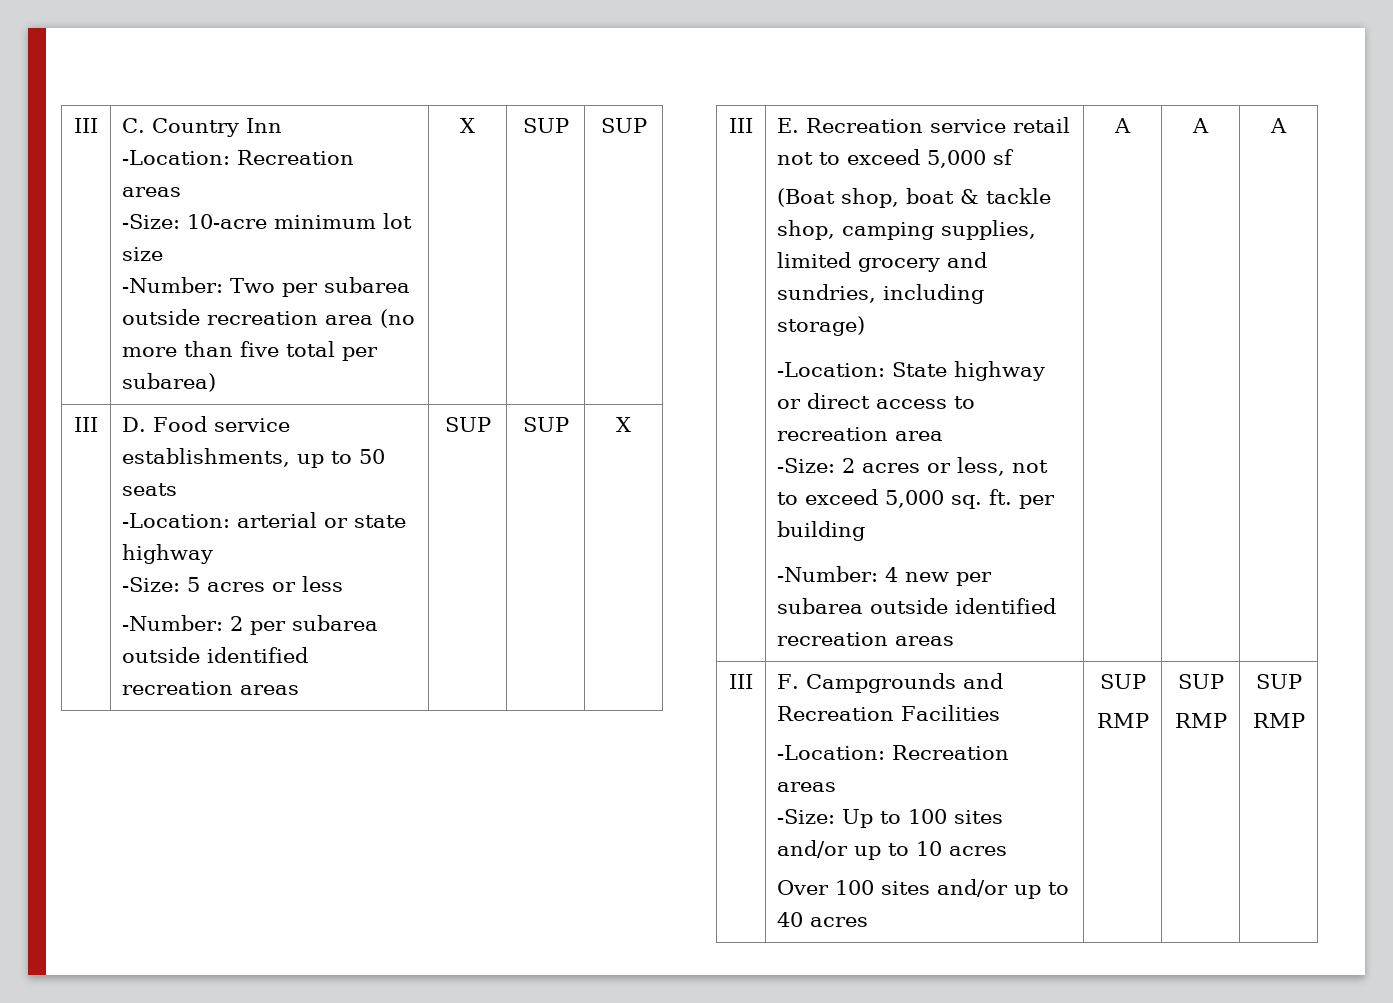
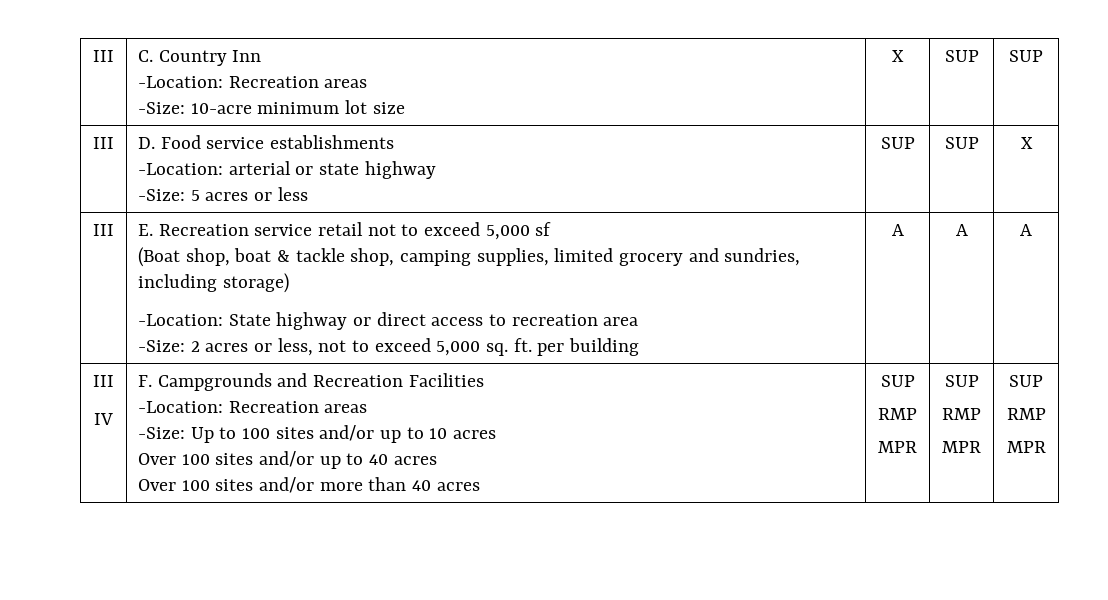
  III | C. Country Inn
  -Location: Recreation areas
- -Size: 10-acre minimum lot size
- -Number: Two per subarea outside recreation area (no more than five total per subarea) | X | SUP | SUP
+ -Size: 10-acre minimum lot size | X | SUP | SUP
- III | D. Food service establishments, up to 50 seats
+ III | D. Food service establishments
  -Location: arterial or state highway
- -Size: 5 acres or less
- -Number: 2 per subarea outside identified recreation areas | SUP | SUP | X
+ -Size: 5 acres or less | SUP | SUP | X
- -Number: 4 new per subarea outside identified recreation areas
+ IV
- Over 100 sites and/or up to 40 acres | SUP
- RMP | SUP
- RMP | SUP
+ Over 100 sites and/or up to 40 acres
+ Over 100 sites and/or more than 40 acres | SUP
  RMP
+ MPR | SUP
+ RMP
+ MPR | SUP
+ RMP
+ MPR

